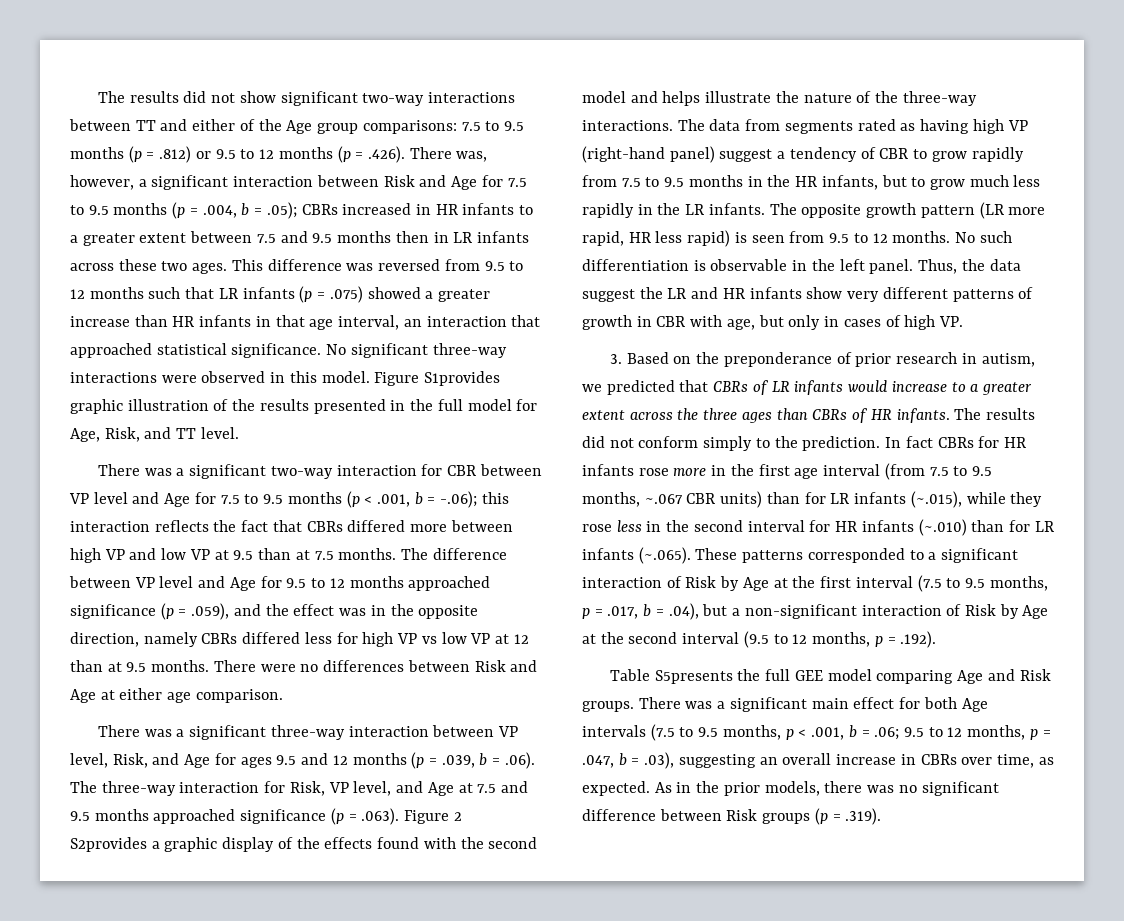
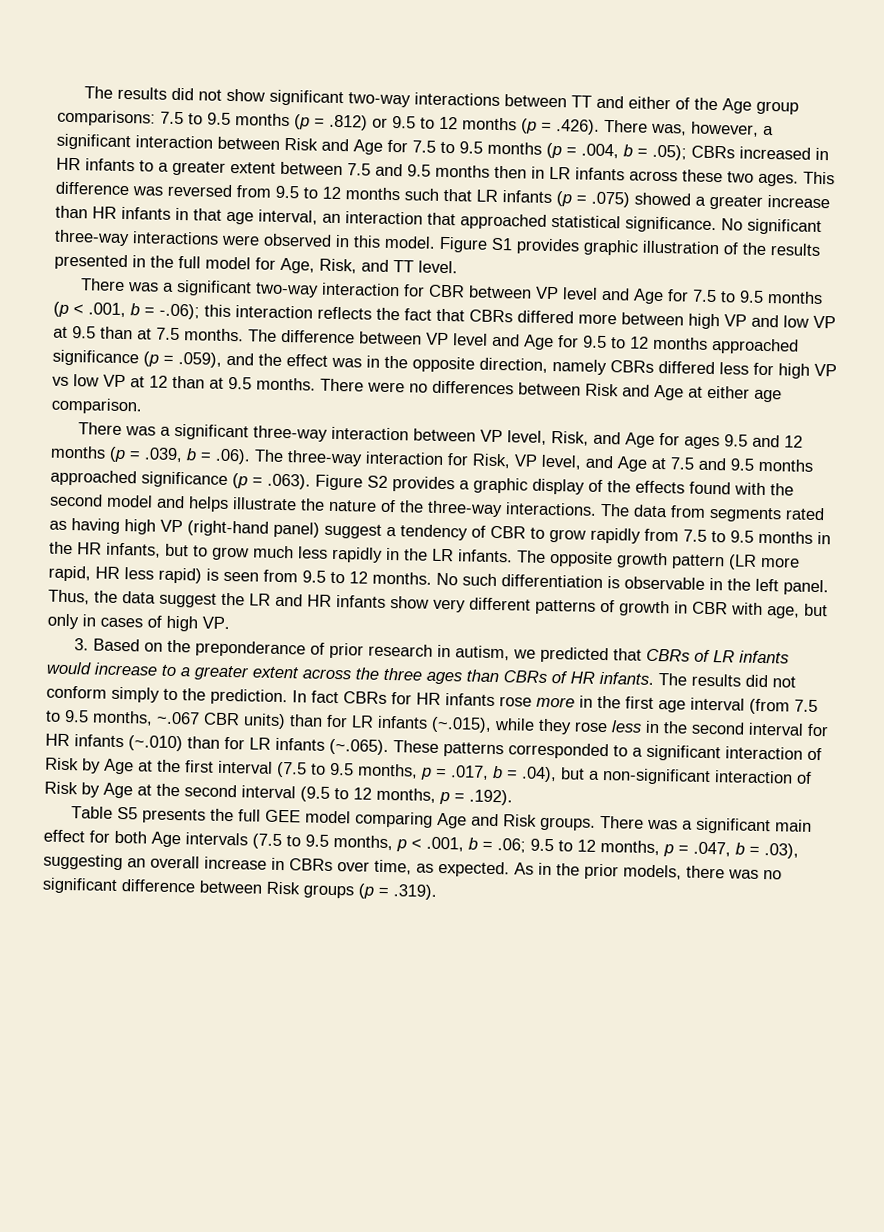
- Figure S1provides graphic illustration of the results presented in the full model for Age, Risk, and TT level.
+ Figure S1 provides graphic illustration of the results presented in the full model for Age, Risk, and TT level.
- There was a significant three-way interaction between VP level, Risk, and Age for ages 9.5 and 12 months (p = .039, b = .06). The three-way interaction for Risk, VP level, and Age at 7.5 and 9.5 months approached significance (p = .063). Figure 2 S2provides a graphic display of the effects found with the second model and helps illustrate the nature of the three-way interactions.
+ There was a significant three-way interaction between VP level, Risk, and Age for ages 9.5 and 12 months (p = .039, b = .06). The three-way interaction for Risk, VP level, and Age at 7.5 and 9.5 months approached significance (p = .063). Figure S2 provides a graphic display of the effects found with the second model and helps illustrate the nature of the three-way interactions.
- Table S5presents the full GEE model comparing Age and Risk groups.
+ Table S5 presents the full GEE model comparing Age and Risk groups.

